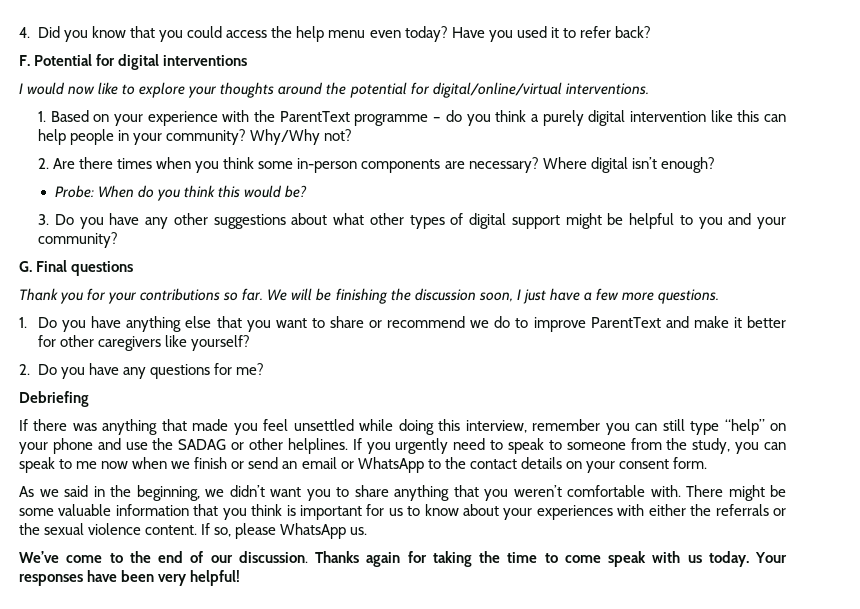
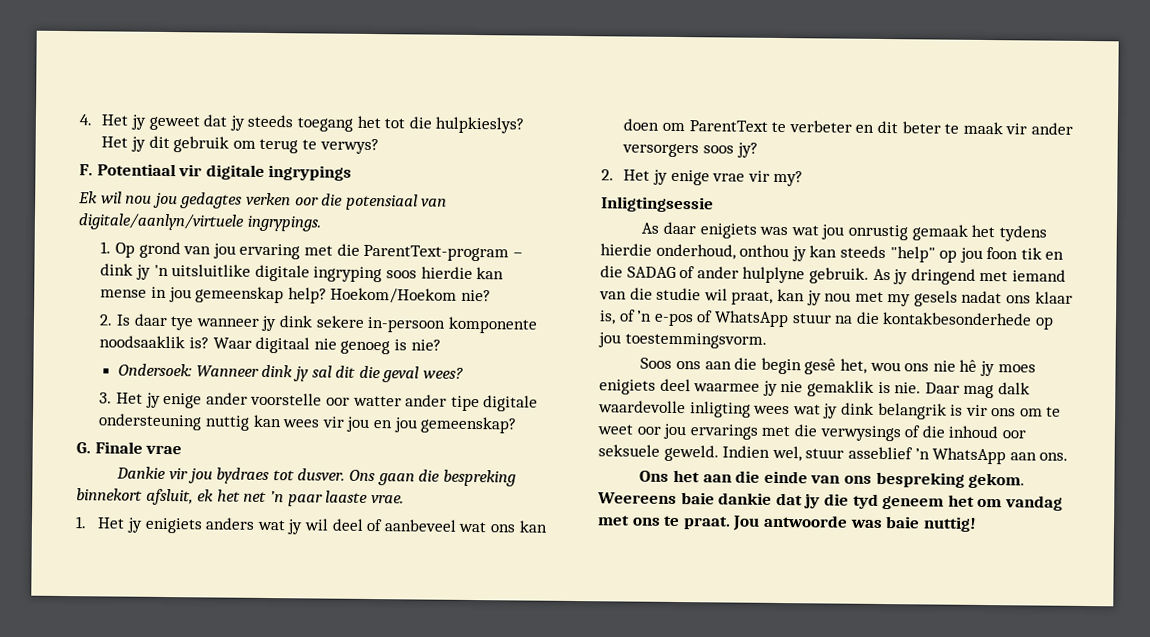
- 4. Did you know that you could access the help menu even today? Have you used it to refer back?
- F. Potential for digital interventions
- I would now like to explore your thoughts around the potential for digital/online/virtual interventions.
- 1. Based on your experience with the ParentText programme – do you think a purely digital intervention like this can help people in your community? Why/Why not?
- 2. Are there times when you think some in-person components are necessary? Where digital isn’t enough?
- Probe: When do you think this would be?
- 3. Do you have any other suggestions about what other types of digital support might be helpful to you and your community?
- G. Final questions
- Thank you for your contributions so far. We will be finishing the discussion soon, I just have a few more questions.
- 1. Do you have anything else that you want to share or recommend we do to improve ParentText and make it better for other caregivers like yourself?
- 2. Do you have any questions for me?
- Debriefing
- If there was anything that made you feel unsettled while doing this interview, remember you can still type “help” on your phone and use the SADAG or other helplines. If you urgently need to speak to someone from the study, you can speak to me now when we finish or send an email or WhatsApp to the contact details on your consent form.
- As we said in the beginning, we didn’t want you to share anything that you weren’t comfortable with. There might be some valuable information that you think is important for us to know about your experiences with either the referrals or the sexual violence content. If so, please WhatsApp us.
- We’ve come to the end of our discussion. Thanks again for taking the time to come speak with us today. Your responses have been very helpful!
+ 4. Het jy geweet dat jy steeds toegang het tot die hulpkieslys? Het jy dit gebruik om terug te verwys?
+ F. Potentiaal vir digitale ingrypings
+ Ek wil nou jou gedagtes verken oor die potensiaal van digitale/aanlyn/virtuele ingrypings.
+ 1. Op grond van jou ervaring met die ParentText-program – dink jy 'n uitsluitlike digitale ingryping soos hierdie kan mense in jou gemeenskap help? Hoekom/Hoekom nie?
+ 2. Is daar tye wanneer jy dink sekere in-persoon komponente noodsaaklik is? Waar digitaal nie genoeg is nie?
+ Ondersoek: Wanneer dink jy sal dit die geval wees?
+ 3. Het jy enige ander voorstelle oor watter ander tipe digitale ondersteuning nuttig kan wees vir jou en jou gemeenskap?
+ G. Finale vrae
+ Dankie vir jou bydraes tot dusver. Ons gaan die bespreking binnekort afsluit, ek het net ’n paar laaste vrae.
+ 1. Het jy enigiets anders wat jy wil deel of aanbeveel wat ons kan doen om ParentText te verbeter en dit beter te maak vir ander versorgers soos jy?
+ 2. Het jy enige vrae vir my?
+ Inligtingsessie
+ As daar enigiets was wat jou onrustig gemaak het tydens hierdie onderhoud, onthou jy kan steeds "help" op jou foon tik en die SADAG of ander hulplyne gebruik. As jy dringend met iemand van die studie wil praat, kan jy nou met my gesels nadat ons klaar is, of ’n e-pos of WhatsApp stuur na die kontakbesonderhede op jou toestemmingsvorm.
+ Soos ons aan die begin gesê het, wou ons nie hê jy moes enigiets deel waarmee jy nie gemaklik is nie. Daar mag dalk waardevolle inligting wees wat jy dink belangrik is vir ons om te weet oor jou ervarings met die verwysings of die inhoud oor seksuele geweld. Indien wel, stuur asseblief ’n WhatsApp aan ons.
+ Ons het aan die einde van ons bespreking gekom. Weereens baie dankie dat jy die tyd geneem het om vandag met ons te praat. Jou antwoorde was baie nuttig!

